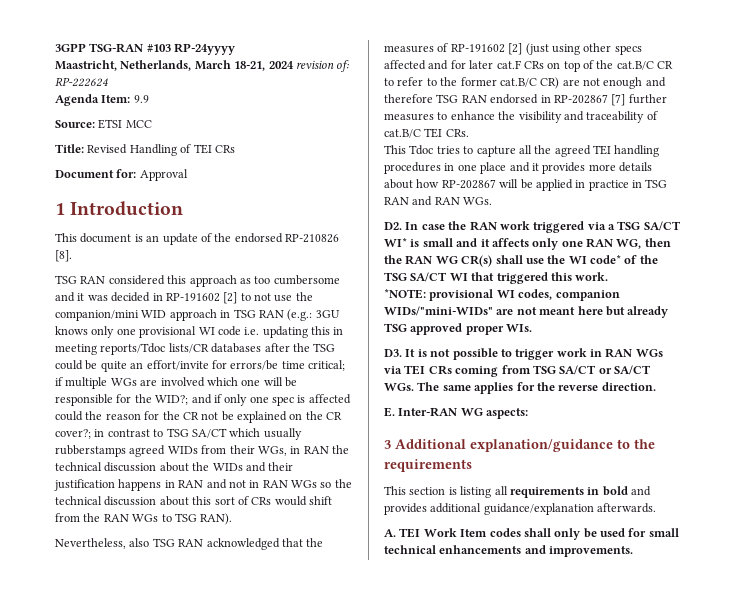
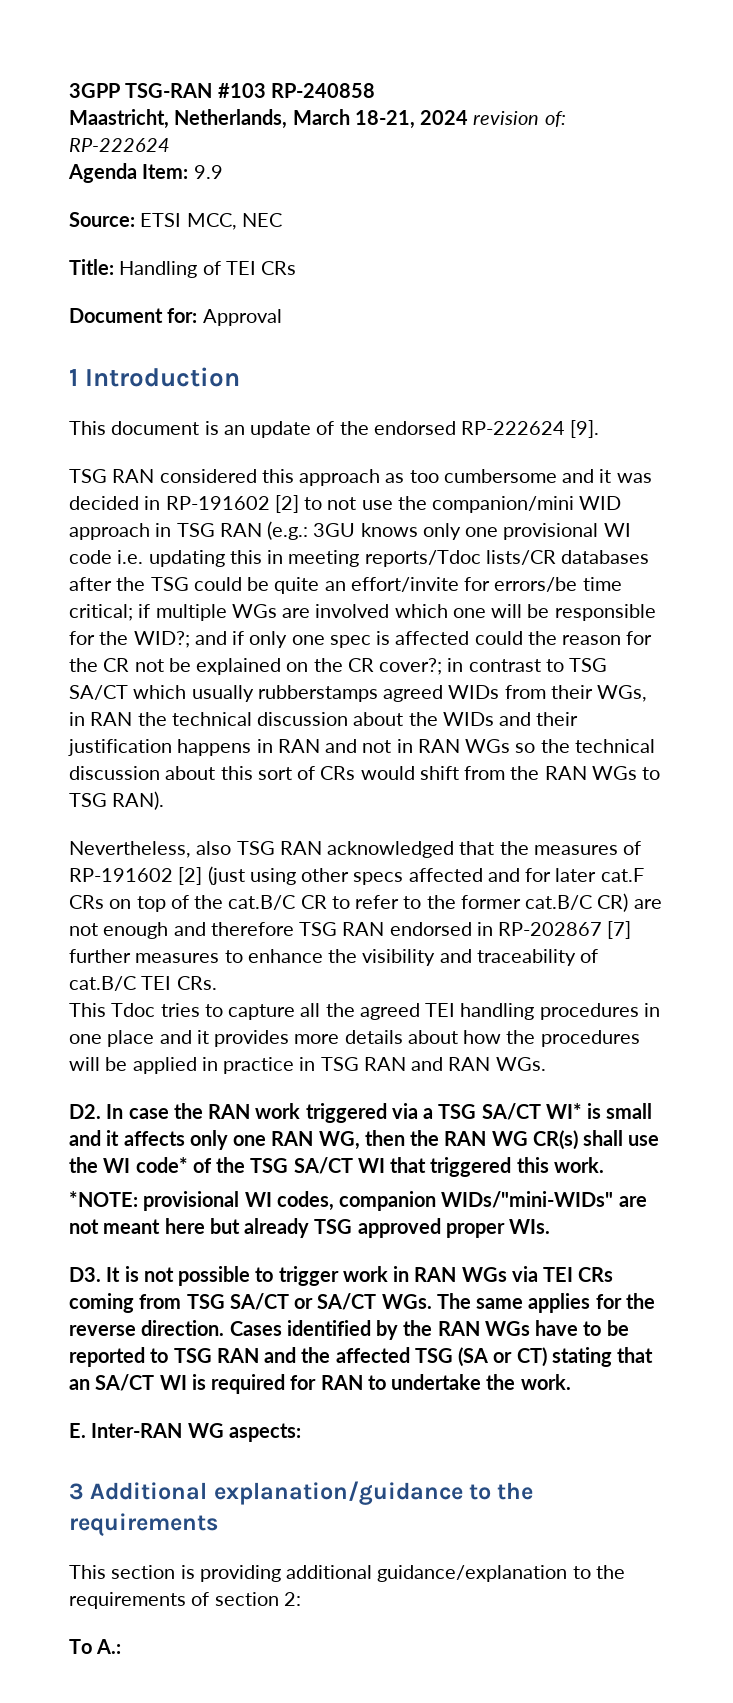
- 3GPP TSG-RAN #103 RP-24yyyy
+ 3GPP TSG-RAN #103 RP-240858
- Source: ETSI MCC
+ Source: ETSI MCC, NEC
- Title: Revised Handling of TEI CRs
+ Title: Handling of TEI CRs
- This document is an update of the endorsed RP-210826 [8].
+ This document is an update of the endorsed RP-222624 [9].
- This Tdoc tries to capture all the agreed TEI handling procedures in one place and it provides more details about how RP-202867 will be applied in practice in TSG RAN and RAN WGs.
+ This Tdoc tries to capture all the agreed TEI handling procedures in one place and it provides more details about how the procedures will be applied in practice in TSG RAN and RAN WGs.
+ Cases identified by the RAN WGs have to be reported to TSG RAN and the affected TSG (SA or CT) stating that an SA/CT WI is required for RAN to undertake the work.
- This section is listing all requirements in bold and provides additional guidance/explanation afterwards.
- A. TEI Work Item codes shall only be used for small technical enhancements and improvements.
+ This section is providing additional guidance/explanation to the requirements of section 2:
+ To A.:

